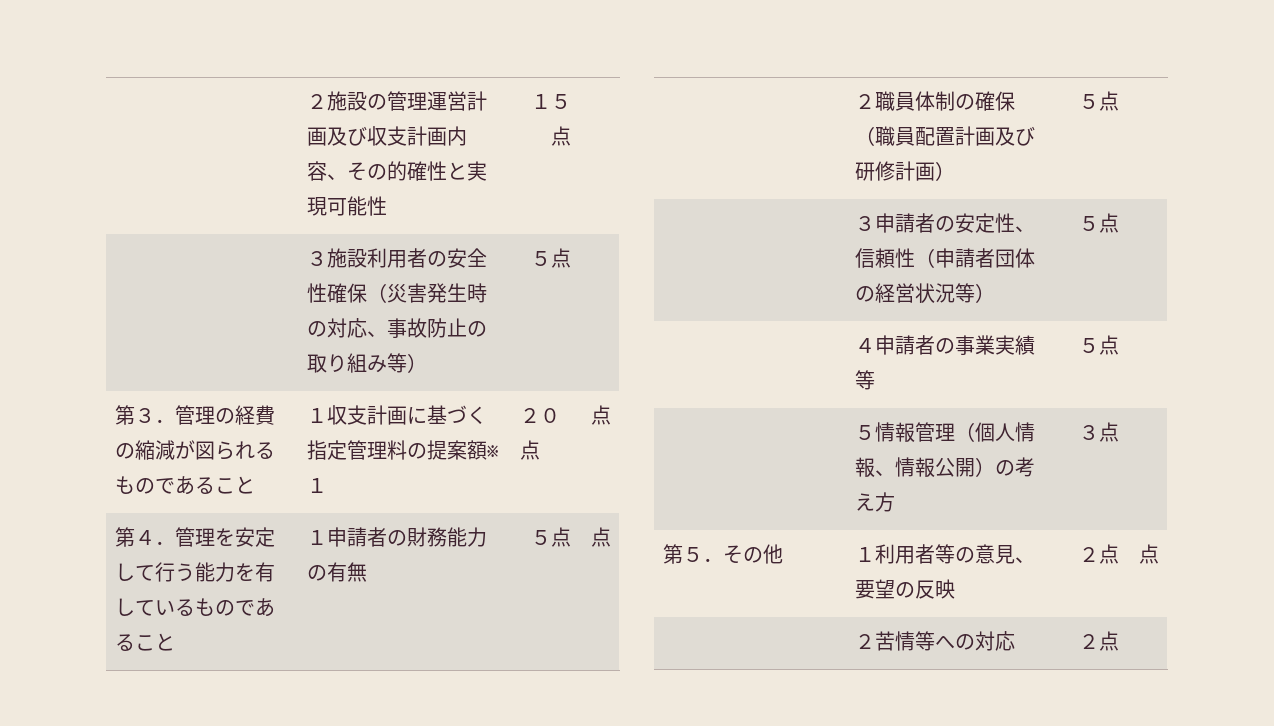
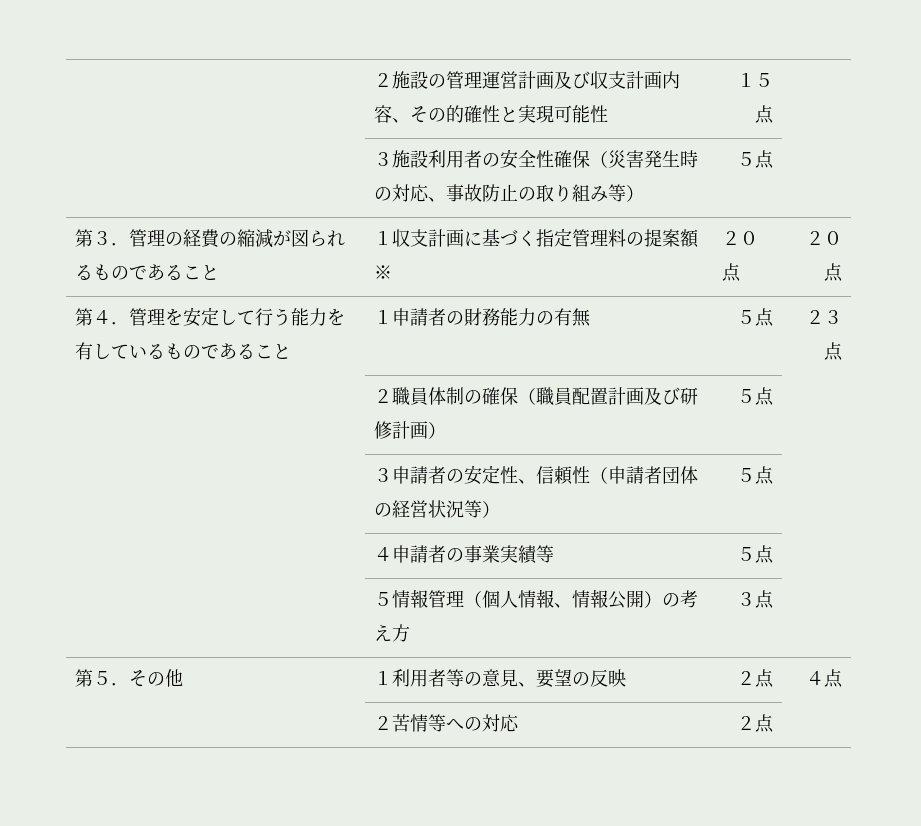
- 第３．管理の経費の縮減が図られるものであること | １収支計画に基づく指定管理料の提案額※１ | ２０点 | 点
+ 第３．管理の経費の縮減が図られるものであること | １収支計画に基づく指定管理料の提案額※ | ２０点 | ２０点
- 第４．管理を安定して行う能力を有しているものであること | １申請者の財務能力の有無 | ５点 | 点
+ 第４．管理を安定して行う能力を有しているものであること | １申請者の財務能力の有無 | ５点 | ２３点
- 第５．その他 | １利用者等の意見、要望の反映 | ２点 | 点
+ 第５．その他 | １利用者等の意見、要望の反映 | ２点 | ４点

